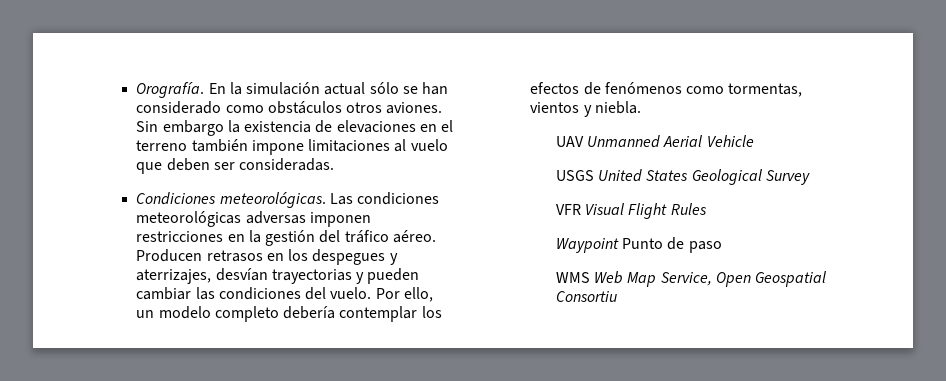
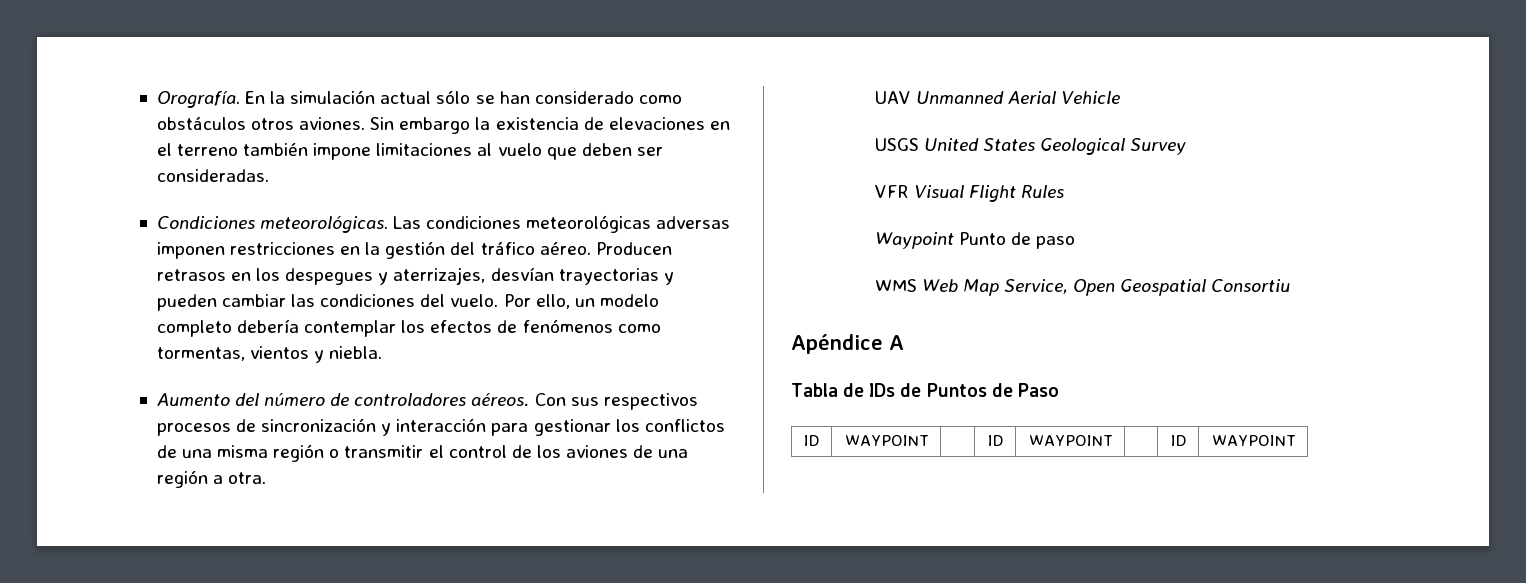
+ Aumento del número de controladores aéreos. Con sus respectivos procesos de sincronización y interacción para gestionar los conflictos de una misma región o transmitir el control de los aviones de una región a otra.
+ Apéndice A
+ Tabla de IDs de Puntos de Paso
+ ID | WAYPOINT | | ID | WAYPOINT | | ID | WAYPOINT

